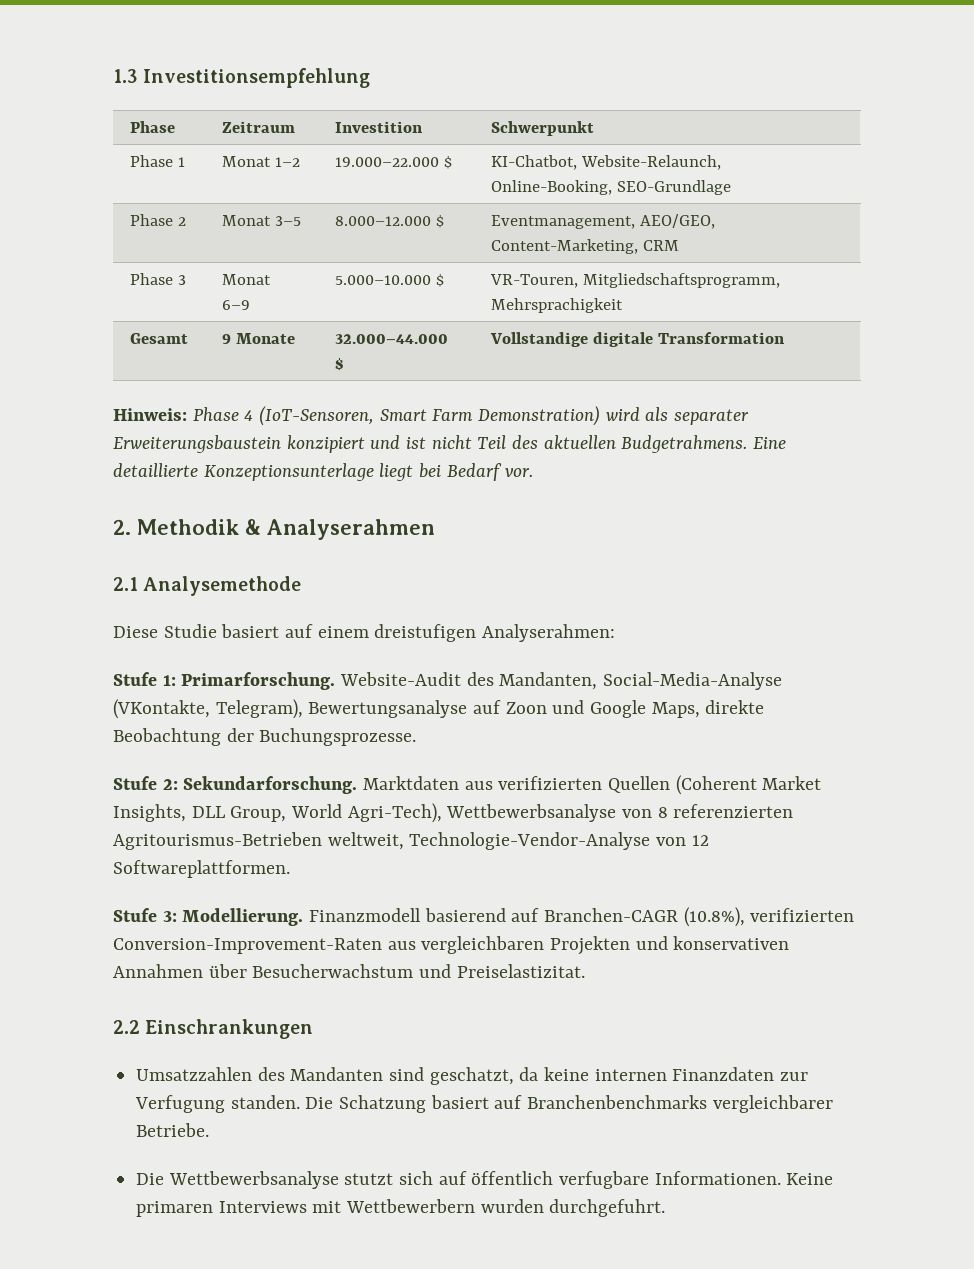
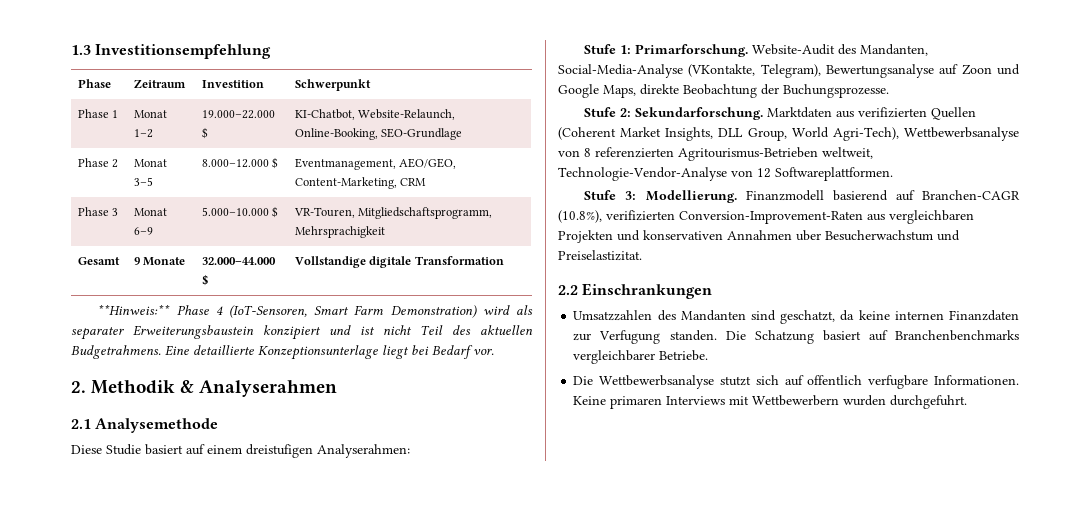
- Hinweis: Phase 4 (IoT-Sensoren, Smart Farm Demonstration) wird als separater Erweiterungsbaustein konzipiert und ist nicht Teil des aktuellen Budgetrahmens.
+ **Hinweis:** Phase 4 (IoT-Sensoren, Smart Farm Demonstration) wird als separater Erweiterungsbaustein konzipiert und ist nicht Teil des aktuellen Budgetrahmens.
- Finanzmodell basierend auf Branchen-CAGR (10.8%), verifizierten Conversion-Improvement-Raten aus vergleichbaren Projekten und konservativen Annahmen über Besucherwachstum und Preiselastizitat.
+ Finanzmodell basierend auf Branchen-CAGR (10.8%), verifizierten Conversion-Improvement-Raten aus vergleichbaren Projekten und konservativen Annahmen uber Besucherwachstum und Preiselastizitat.
- Die Wettbewerbsanalyse stutzt sich auf öffentlich verfugbare Informationen.
+ Die Wettbewerbsanalyse stutzt sich auf offentlich verfugbare Informationen.

